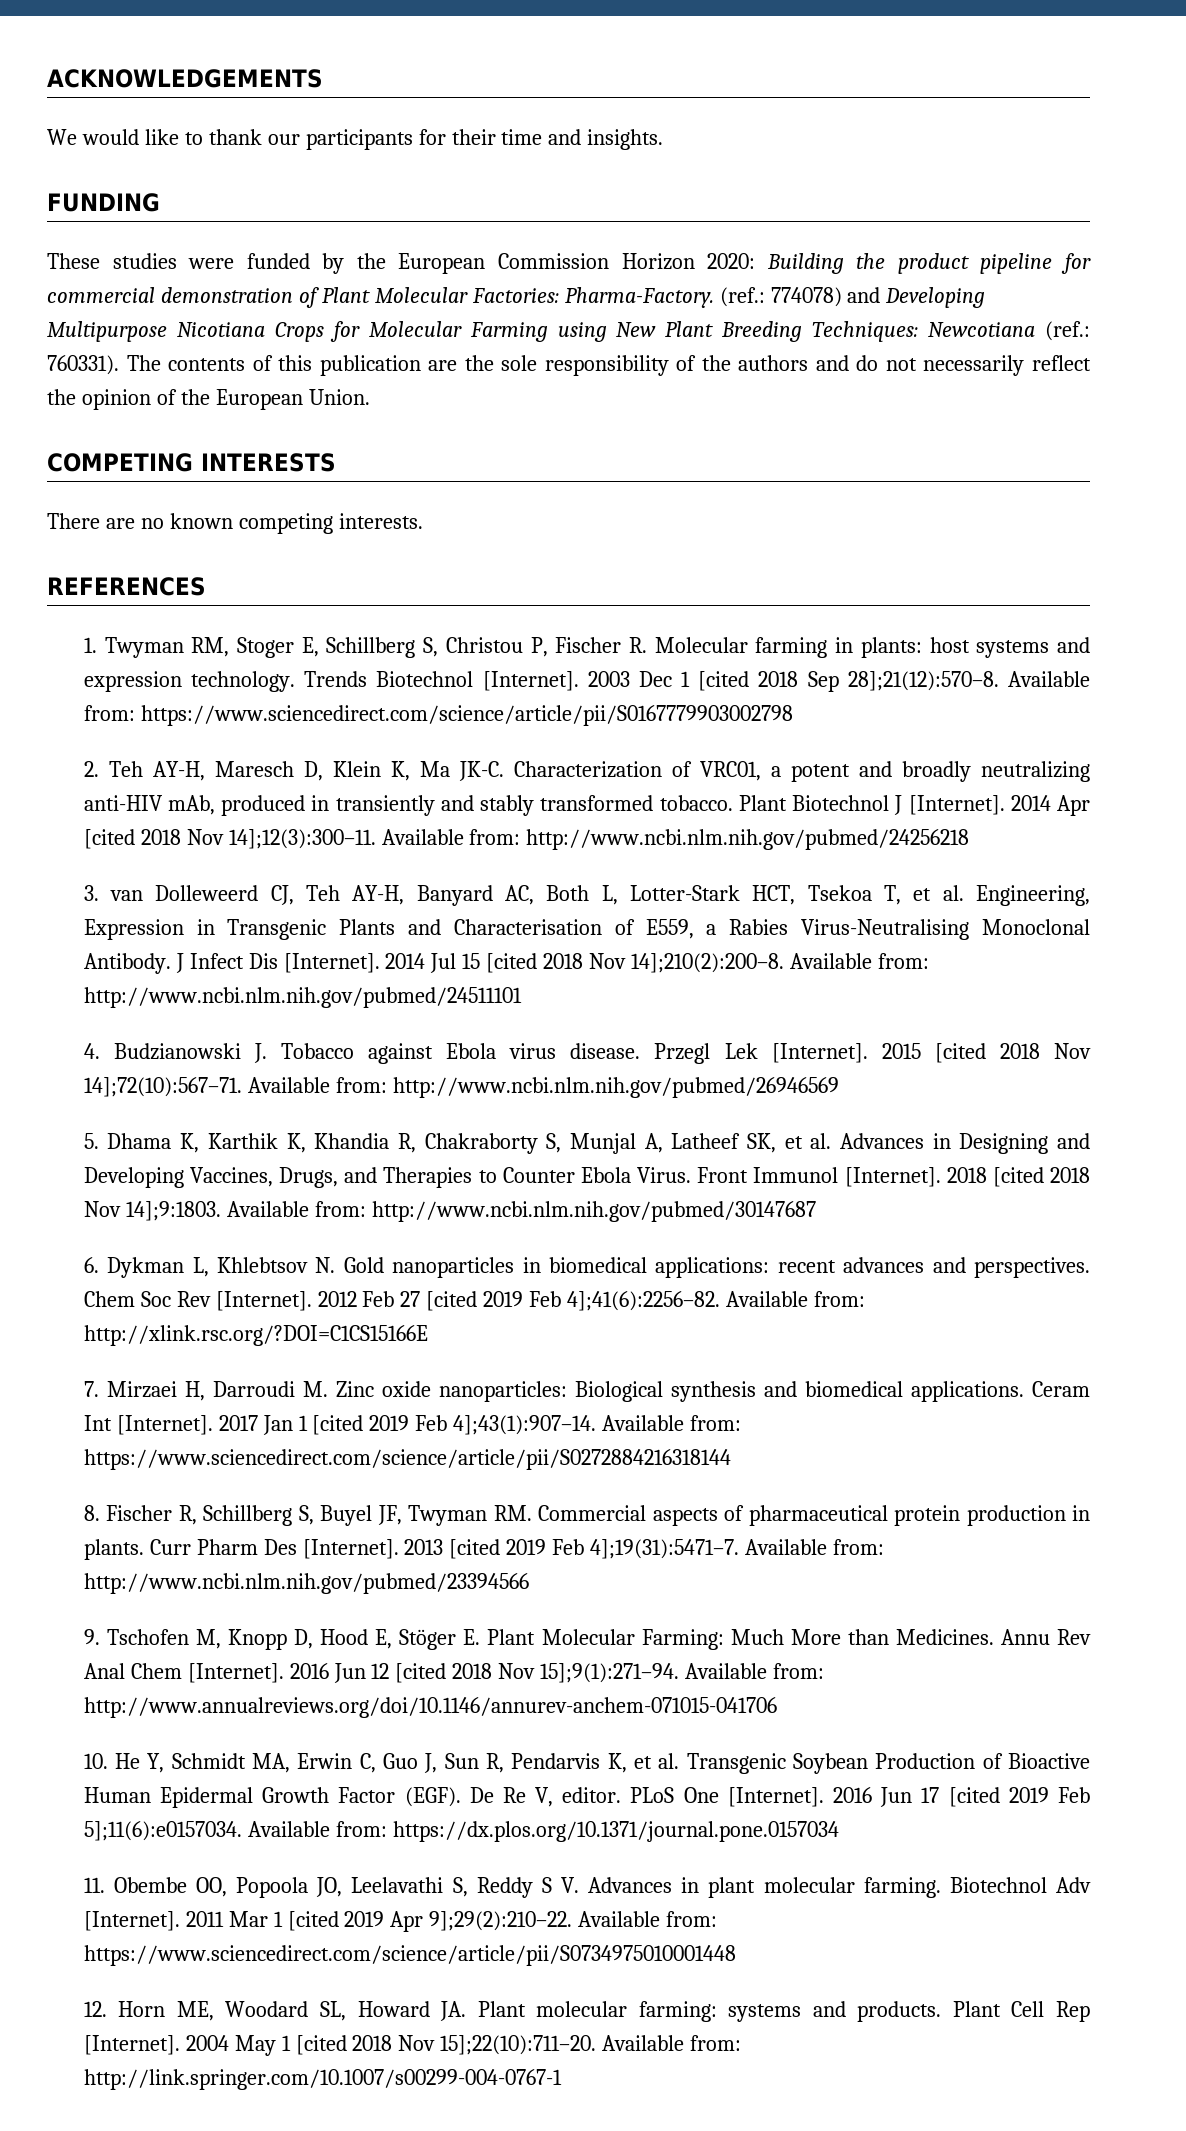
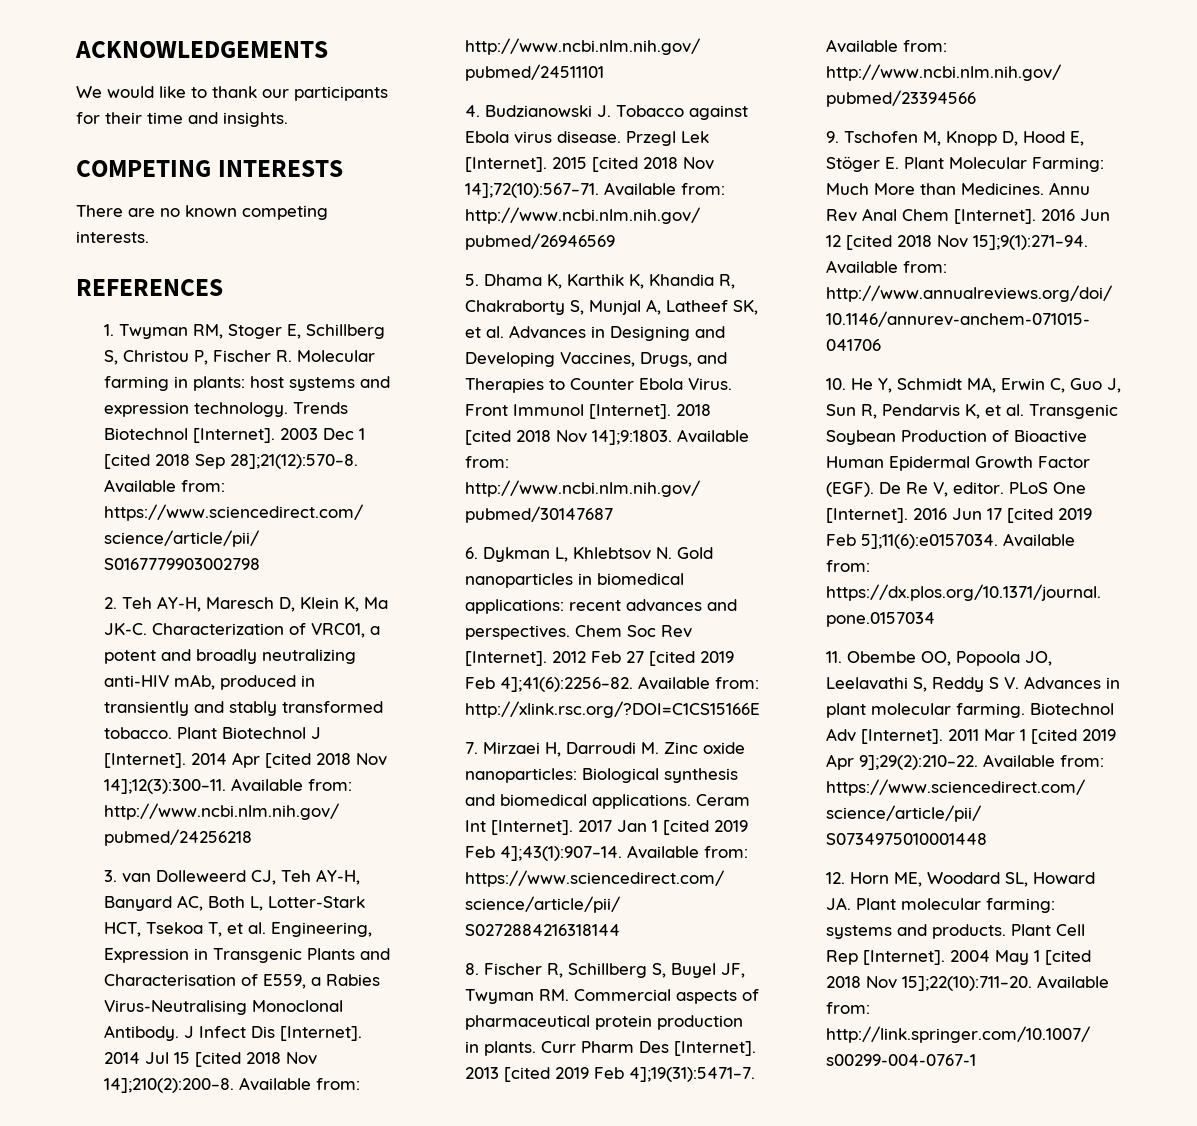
- FUNDING
- These studies were funded by the European Commission Horizon 2020: Building the product pipeline for commercial demonstration of Plant Molecular Factories: Pharma-Factory. (ref.: 774078) and Developing Multipurpose Nicotiana Crops for Molecular Farming using New Plant Breeding Techniques: Newcotiana (ref.: 760331). The contents of this publication are the sole responsibility of the authors and do not necessarily reflect the opinion of the European Union.

